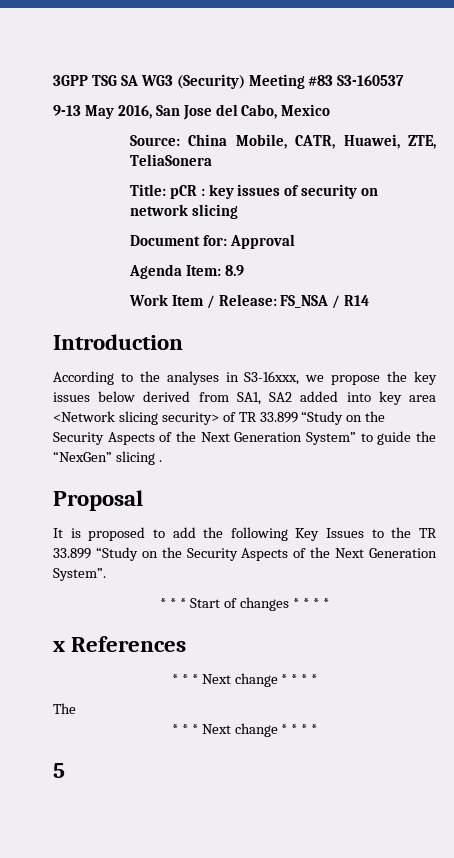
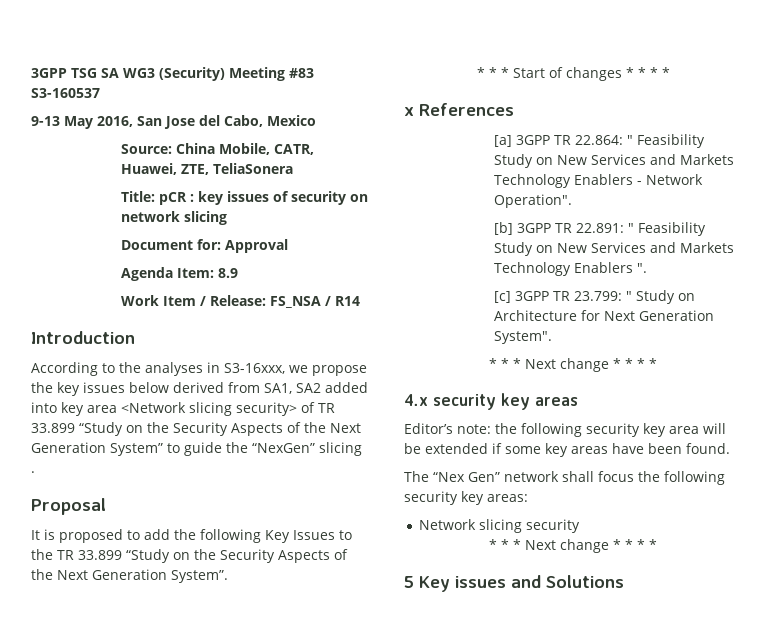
  x References
+ [a] 3GPP TR 22.864: " Feasibility Study on New Services and Markets Technology Enablers - Network Operation".
+ [b] 3GPP TR 22.891: " Feasibility Study on New Services and Markets Technology Enablers ".
+ [c] 3GPP TR 23.799: " Study on Architecture for Next Generation System".
  * * * Next change * * * *
- The
+ 4.x security key areas
+ Editor’s note: the following security key area will be extended if some key areas have been found.
+ The “Nex Gen” network shall focus the following security key areas:
+ Network slicing security
- 5
+ 5 Key issues and Solutions

